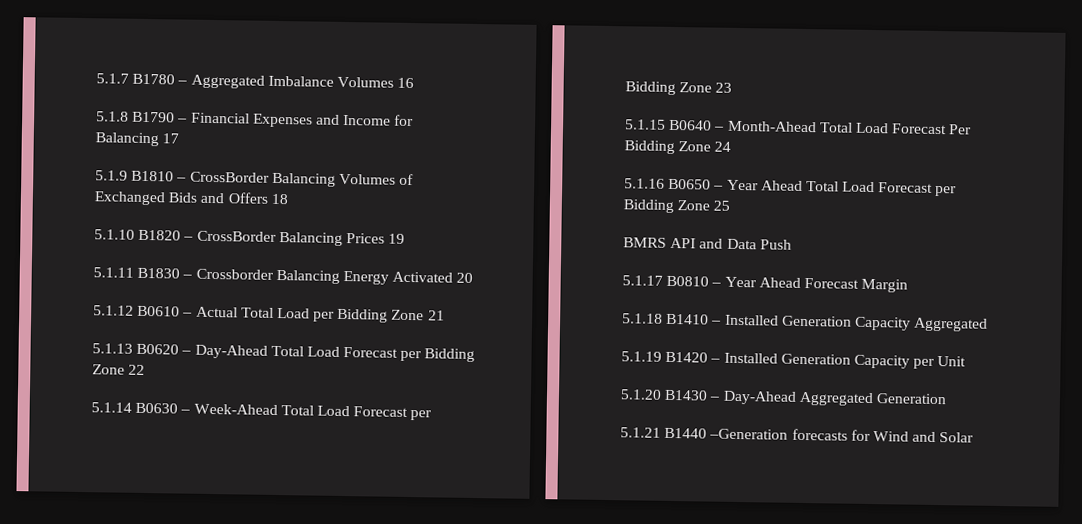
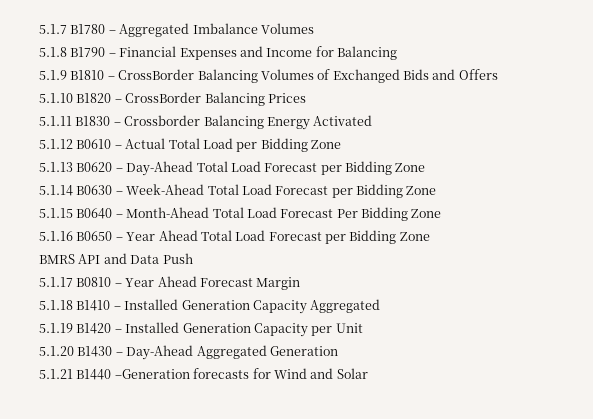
- 5.1.7 B1780 – Aggregated Imbalance Volumes 16
+ 5.1.7 B1780 – Aggregated Imbalance Volumes
- 5.1.8 B1790 – Financial Expenses and Income for Balancing 17
+ 5.1.8 B1790 – Financial Expenses and Income for Balancing
- 5.1.9 B1810 – CrossBorder Balancing Volumes of Exchanged Bids and Offers 18
+ 5.1.9 B1810 – CrossBorder Balancing Volumes of Exchanged Bids and Offers
- 5.1.10 B1820 – CrossBorder Balancing Prices 19
+ 5.1.10 B1820 – CrossBorder Balancing Prices
- 5.1.11 B1830 – Crossborder Balancing Energy Activated 20
+ 5.1.11 B1830 – Crossborder Balancing Energy Activated
- 5.1.12 B0610 – Actual Total Load per Bidding Zone 21
+ 5.1.12 B0610 – Actual Total Load per Bidding Zone
- 5.1.13 B0620 – Day-Ahead Total Load Forecast per Bidding Zone 22
+ 5.1.13 B0620 – Day-Ahead Total Load Forecast per Bidding Zone
- 5.1.14 B0630 – Week-Ahead Total Load Forecast per Bidding Zone 23
+ 5.1.14 B0630 – Week-Ahead Total Load Forecast per Bidding Zone
- 5.1.15 B0640 – Month-Ahead Total Load Forecast Per Bidding Zone 24
+ 5.1.15 B0640 – Month-Ahead Total Load Forecast Per Bidding Zone
- 5.1.16 B0650 – Year Ahead Total Load Forecast per Bidding Zone 25
+ 5.1.16 B0650 – Year Ahead Total Load Forecast per Bidding Zone

